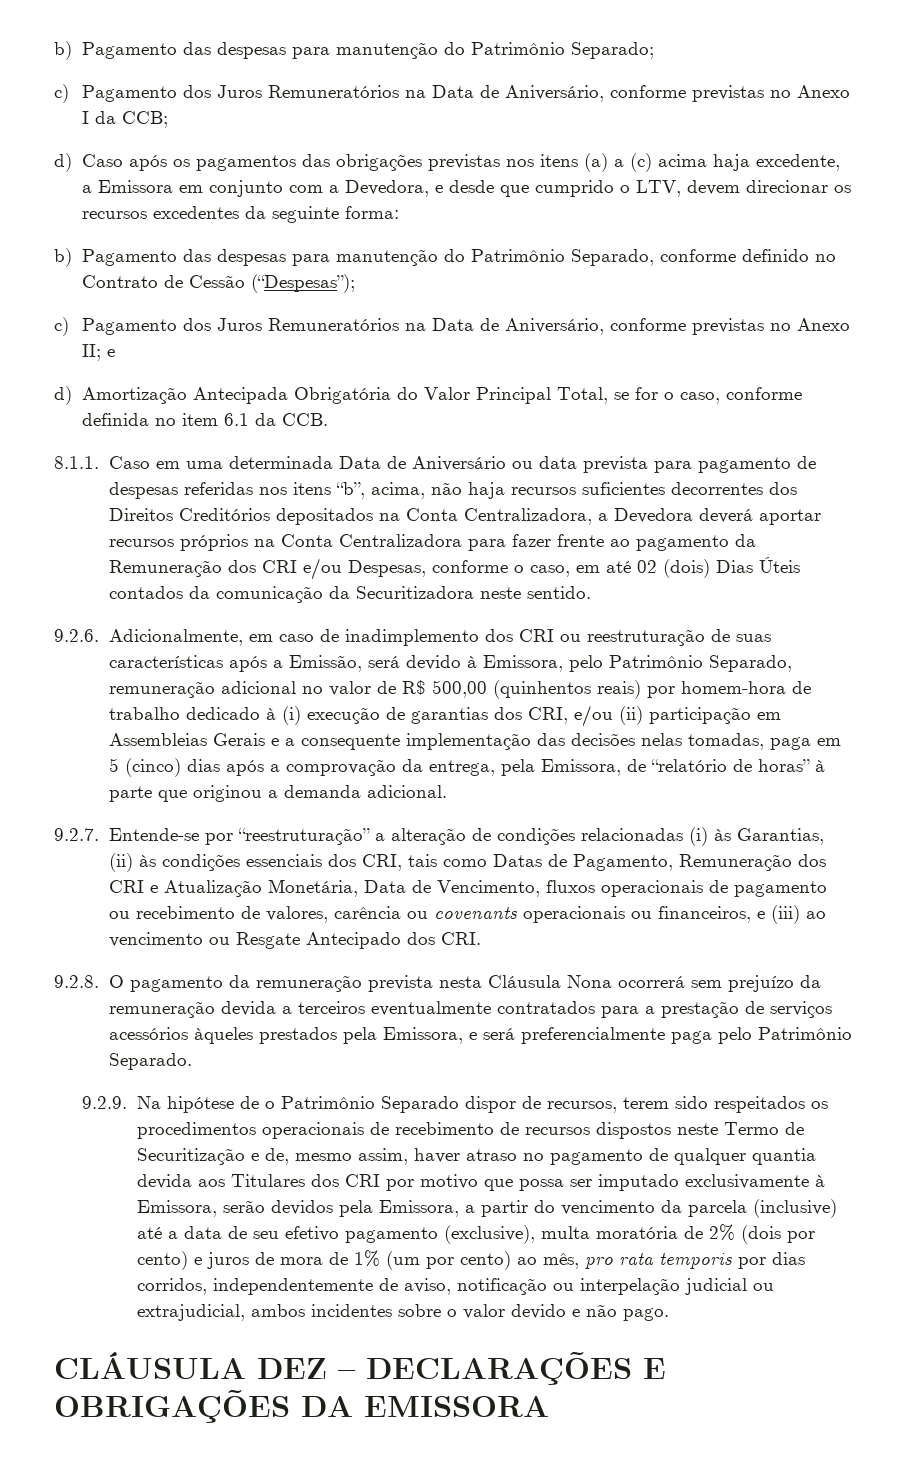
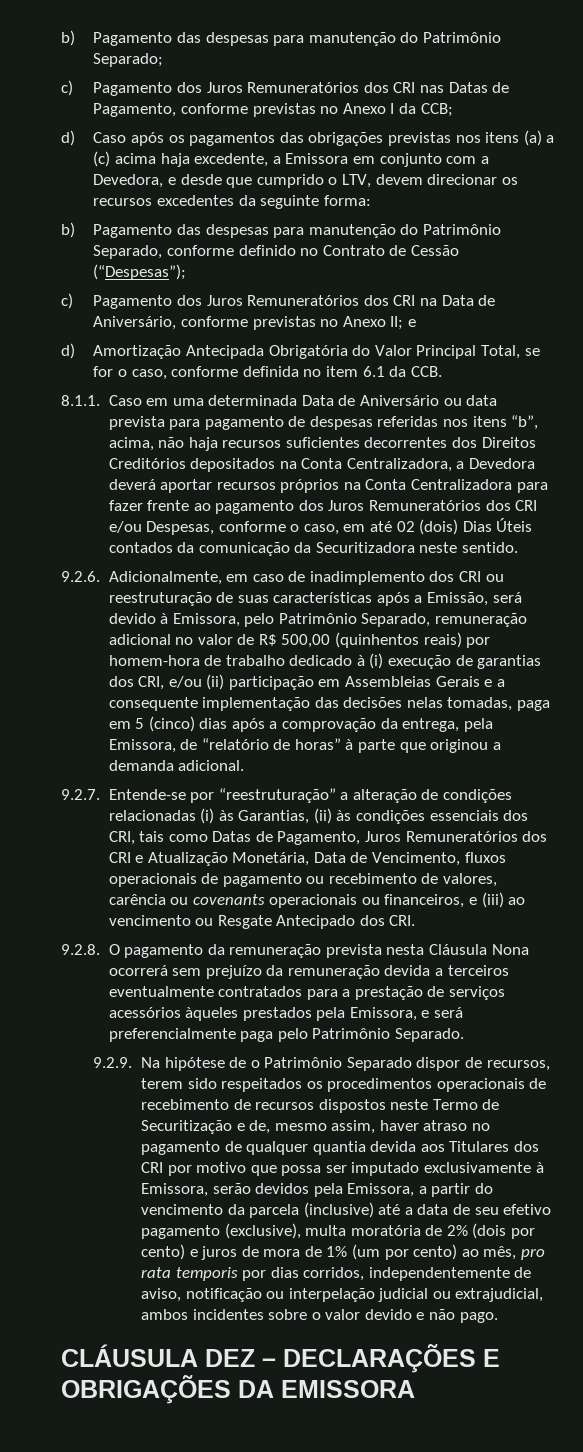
- c) Pagamento dos Juros Remuneratórios na Data de Aniversário, conforme previstas no Anexo I da CCB;
+ c) Pagamento dos Juros Remuneratórios dos CRI nas Datas de Pagamento, conforme previstas no Anexo I da CCB;
- c) Pagamento dos Juros Remuneratórios na Data de Aniversário, conforme previstas no Anexo II; e
+ c) Pagamento dos Juros Remuneratórios dos CRI na Data de Aniversário, conforme previstas no Anexo II; e
- 8.1.1. Caso em uma determinada Data de Aniversário ou data prevista para pagamento de despesas referidas nos itens “b”, acima, não haja recursos suficientes decorrentes dos Direitos Creditórios depositados na Conta Centralizadora, a Devedora deverá aportar recursos próprios na Conta Centralizadora para fazer frente ao pagamento da Remuneração dos CRI e/ou Despesas, conforme o caso, em até 02 (dois) Dias Úteis contados da comunicação da Securitizadora neste sentido.
+ 8.1.1. Caso em uma determinada Data de Aniversário ou data prevista para pagamento de despesas referidas nos itens “b”, acima, não haja recursos suficientes decorrentes dos Direitos Creditórios depositados na Conta Centralizadora, a Devedora deverá aportar recursos próprios na Conta Centralizadora para fazer frente ao pagamento dos Juros Remuneratórios dos CRI e/ou Despesas, conforme o caso, em até 02 (dois) Dias Úteis contados da comunicação da Securitizadora neste sentido.
- 9.2.7. Entende-se por “reestruturação” a alteração de condições relacionadas (i) às Garantias, (ii) às condições essenciais dos CRI, tais como Datas de Pagamento, Remuneração dos CRI e Atualização Monetária, Data de Vencimento, fluxos operacionais de pagamento ou recebimento de valores, carência ou covenants operacionais ou financeiros, e (iii) ao vencimento ou Resgate Antecipado dos CRI.
+ 9.2.7. Entende-se por “reestruturação” a alteração de condições relacionadas (i) às Garantias, (ii) às condições essenciais dos CRI, tais como Datas de Pagamento, Juros Remuneratórios dos CRI e Atualização Monetária, Data de Vencimento, fluxos operacionais de pagamento ou recebimento de valores, carência ou covenants operacionais ou financeiros, e (iii) ao vencimento ou Resgate Antecipado dos CRI.

